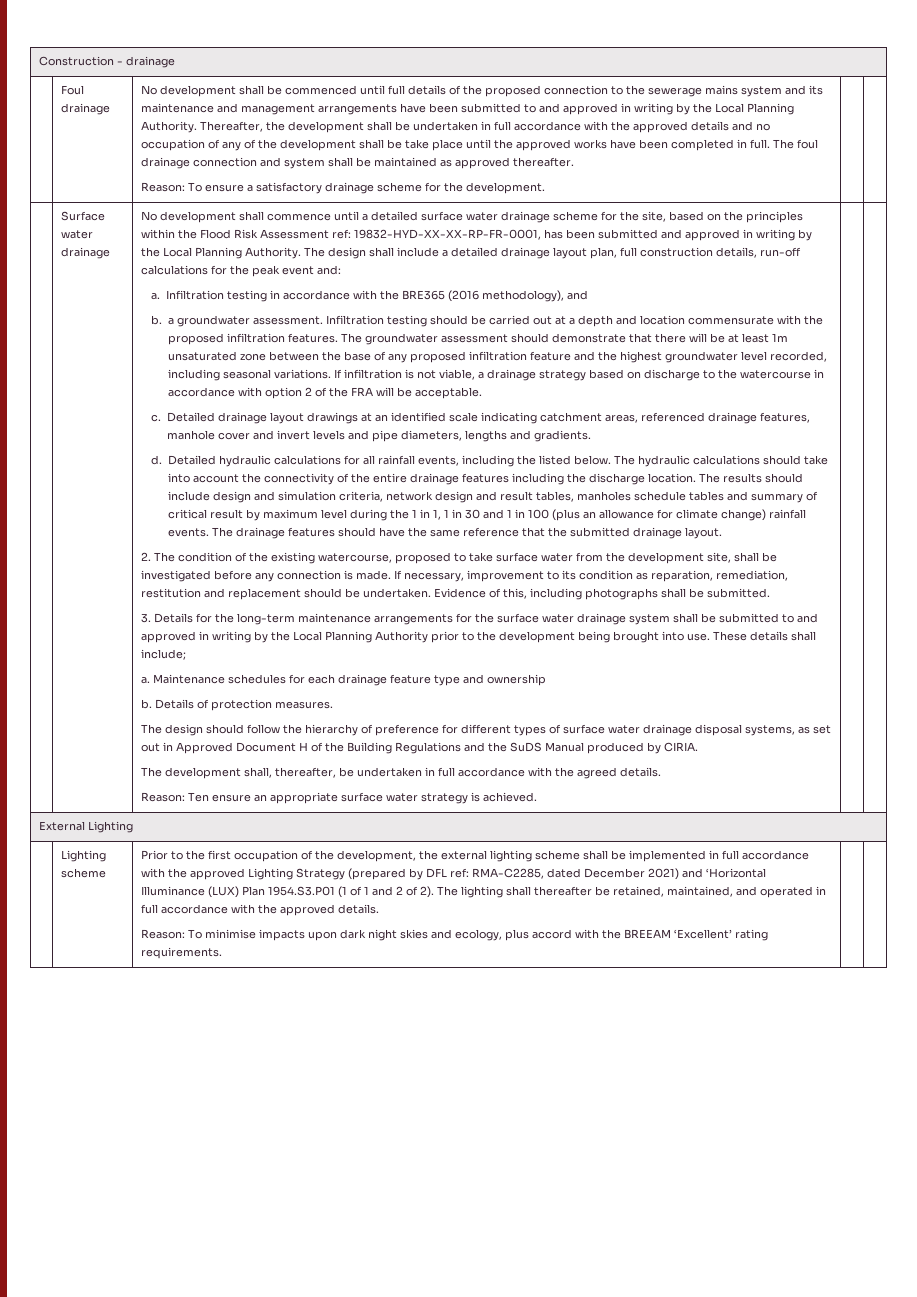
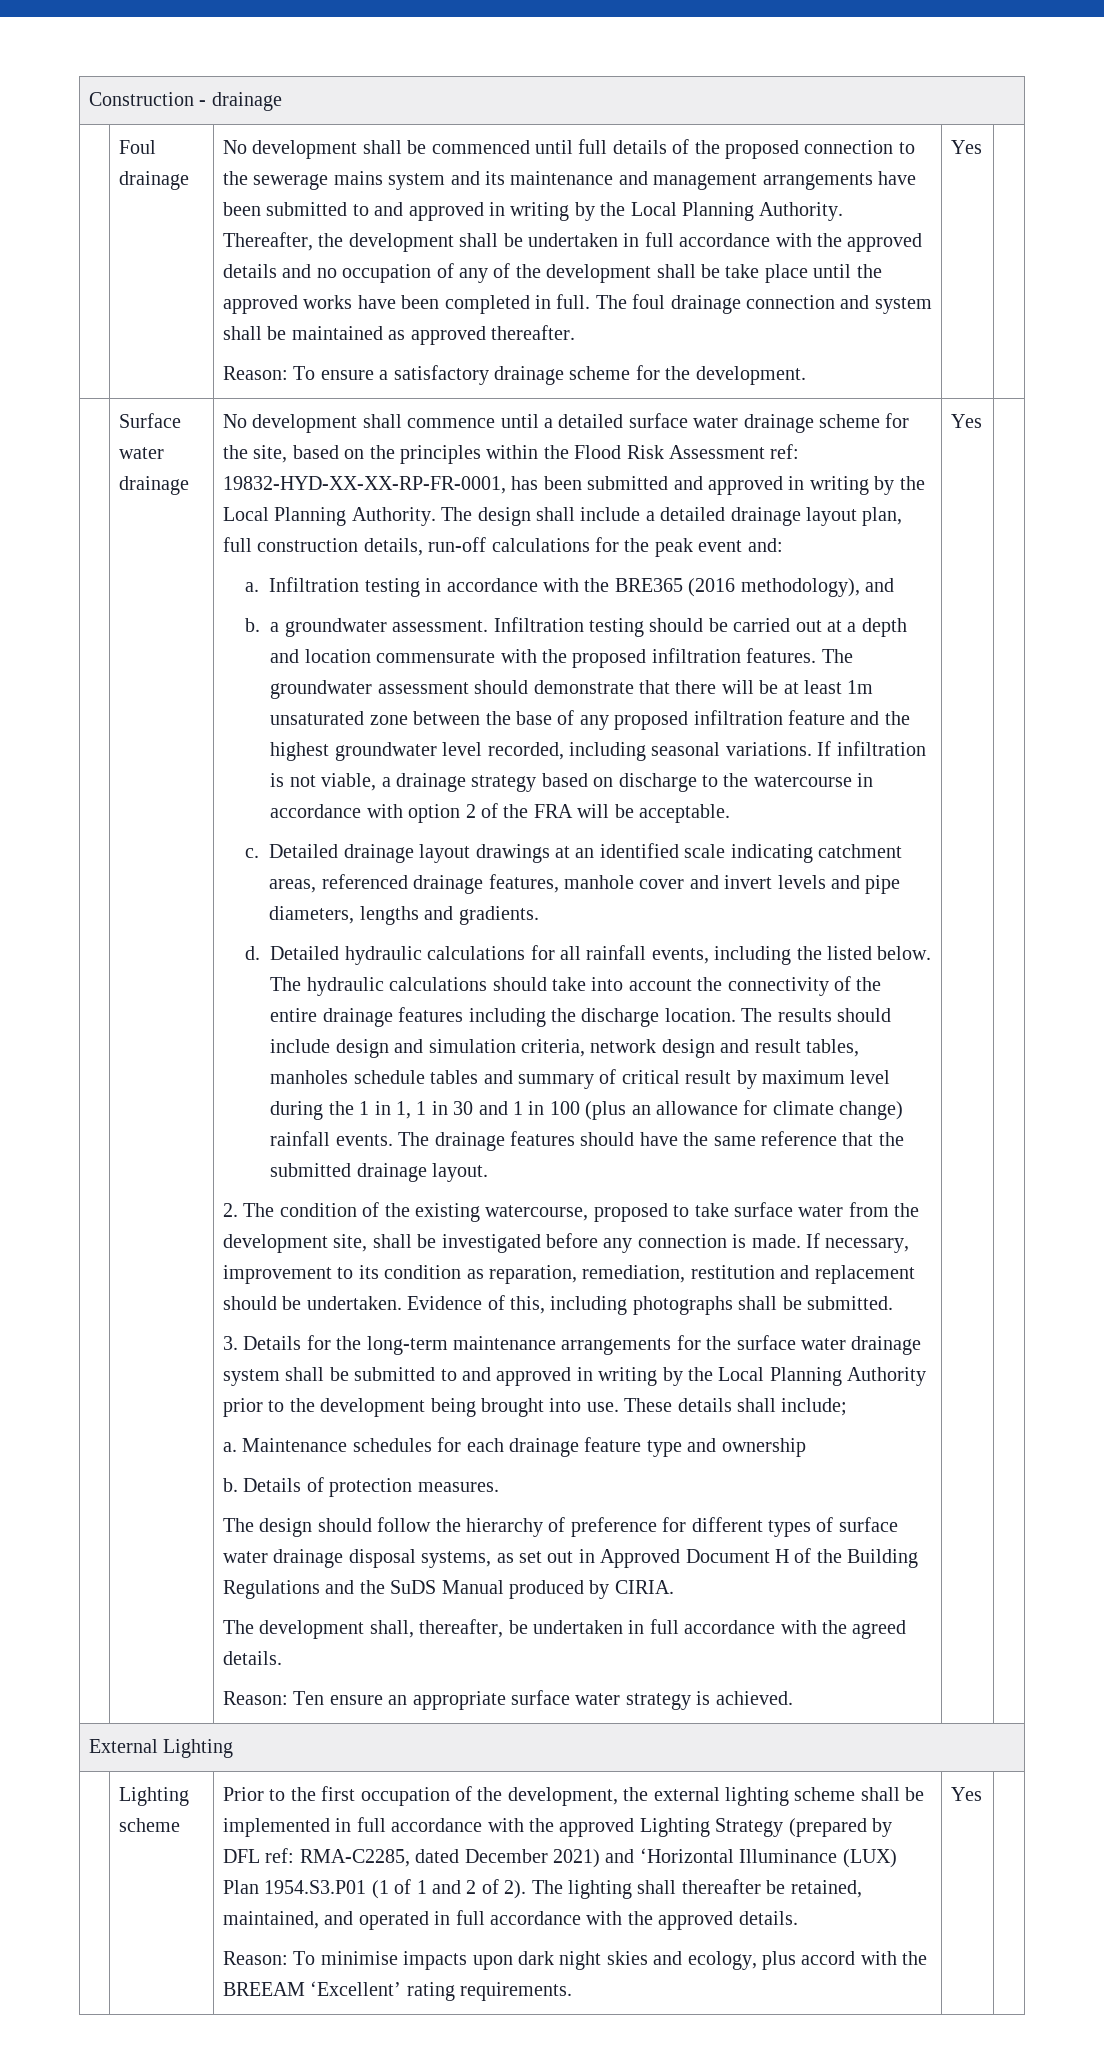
- Reason: To ensure a satisfactory drainage scheme for the development.
+ Reason: To ensure a satisfactory drainage scheme for the development. | Yes
- Reason: Ten ensure an appropriate surface water strategy is achieved.
+ Reason: Ten ensure an appropriate surface water strategy is achieved. | Yes
- Reason: To minimise impacts upon dark night skies and ecology, plus accord with the BREEAM ‘Excellent’ rating requirements.
+ Reason: To minimise impacts upon dark night skies and ecology, plus accord with the BREEAM ‘Excellent’ rating requirements. | Yes

